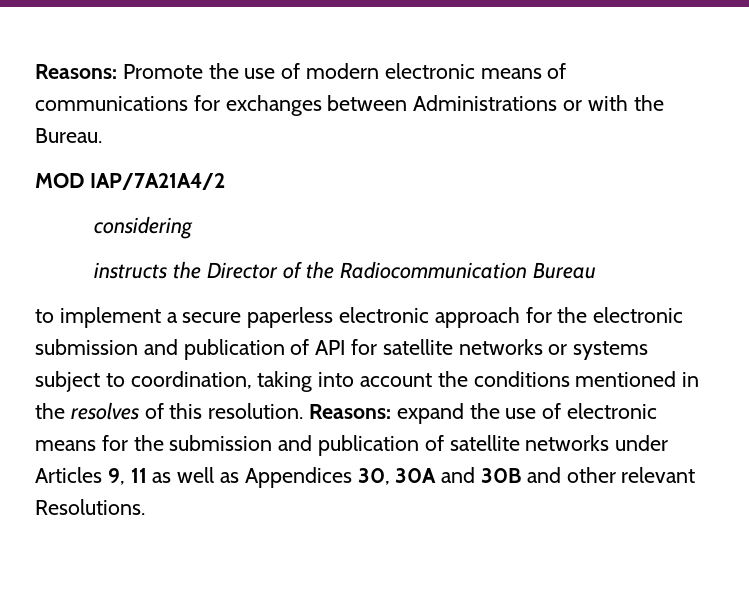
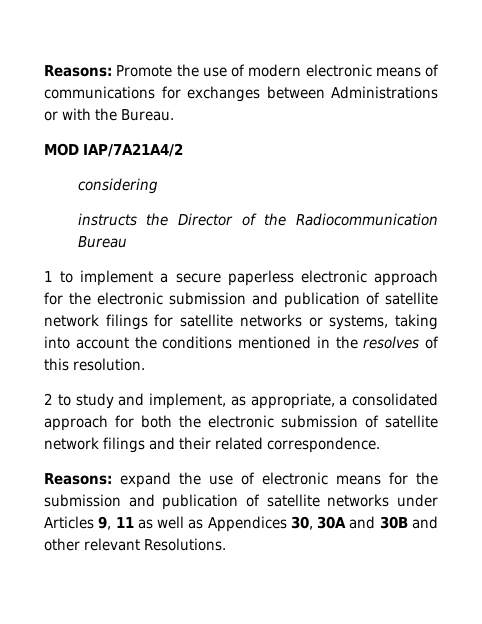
- to implement a secure paperless electronic approach for the electronic submission and publication of API for satellite networks or systems subject to coordination, taking into account the conditions mentioned in the resolves of this resolution. Reasons:
+ 1 to implement a secure paperless electronic approach for the electronic submission and publication of satellite network filings for satellite networks or systems, taking into account the conditions mentioned in the resolves of this resolution.
+ 2 to study and implement, as appropriate, a consolidated approach for both the electronic submission of satellite network filings and their related correspondence.
+ Reasons:

